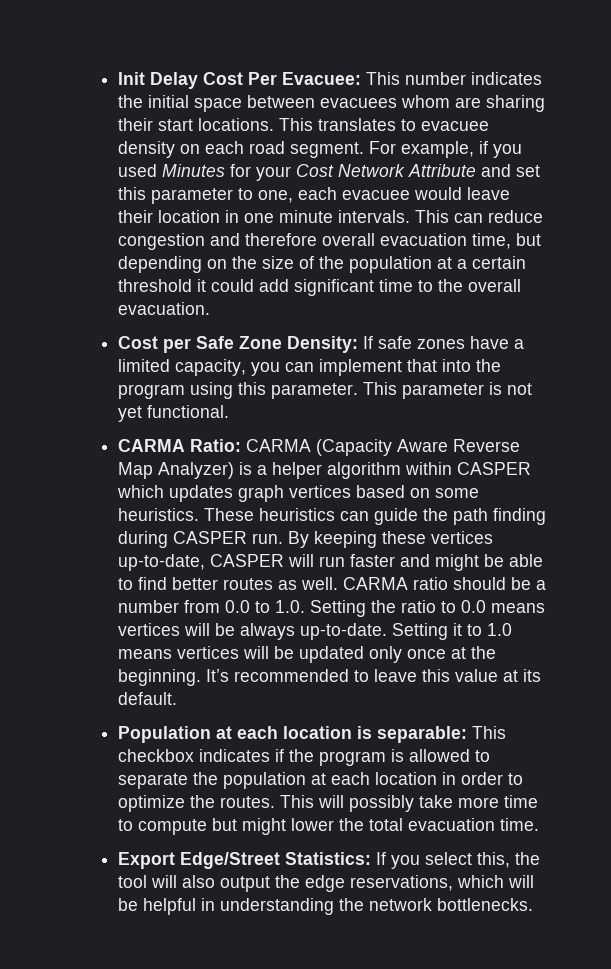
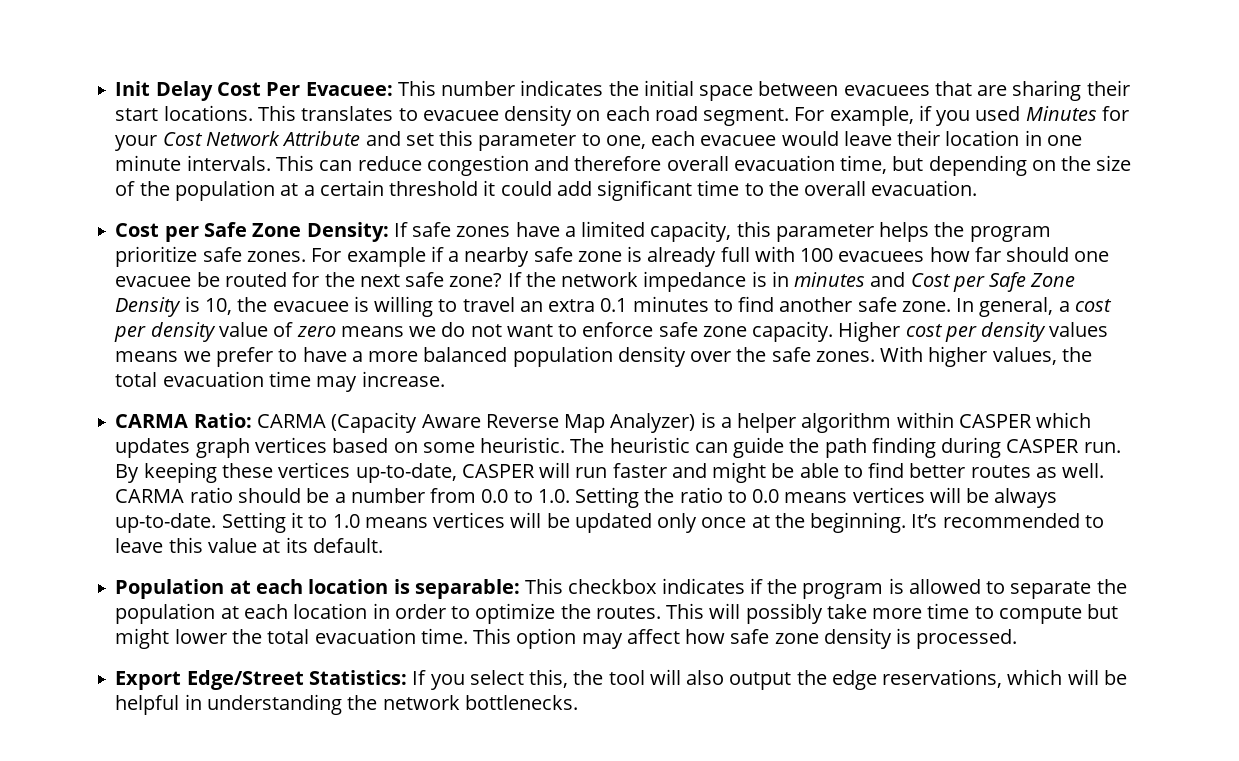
- Init Delay Cost Per Evacuee: This number indicates the initial space between evacuees whom are sharing their start locations.
+ Init Delay Cost Per Evacuee: This number indicates the initial space between evacuees that are sharing their start locations.
- Cost per Safe Zone Density: If safe zones have a limited capacity, you can implement that into the program using this parameter. This parameter is not yet functional.
+ Cost per Safe Zone Density: If safe zones have a limited capacity, this parameter helps the program prioritize safe zones. For example if a nearby safe zone is already full with 100 evacuees how far should one evacuee be routed for the next safe zone? If the network impedance is in minutes and Cost per Safe Zone Density is 10, the evacuee is willing to travel an extra 0.1 minutes to find another safe zone. In general, a cost per density value of zero means we do not want to enforce safe zone capacity. Higher cost per density values means we prefer to have a more balanced population density over the safe zones. With higher values, the total evacuation time may increase.
- CARMA Ratio: CARMA (Capacity Aware Reverse Map Analyzer) is a helper algorithm within CASPER which updates graph vertices based on some heuristics. These heuristics can guide the path finding during CASPER run.
+ CARMA Ratio: CARMA (Capacity Aware Reverse Map Analyzer) is a helper algorithm within CASPER which updates graph vertices based on some heuristic. The heuristic can guide the path finding during CASPER run.
+ This option may affect how safe zone density is processed.

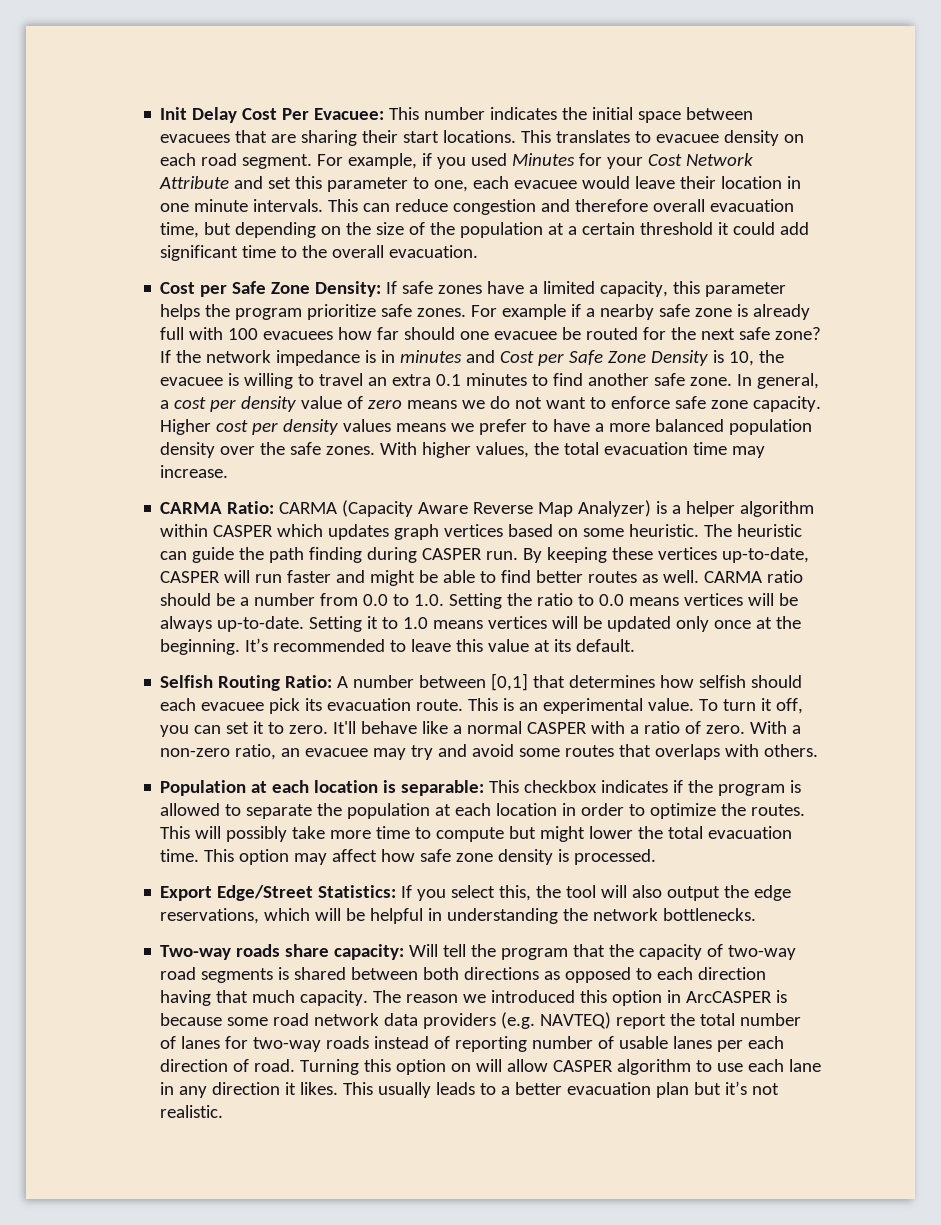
+ Selfish Routing Ratio: A number between [0,1] that determines how selfish should each evacuee pick its evacuation route. This is an experimental value. To turn it off, you can set it to zero. It'll behave like a normal CASPER with a ratio of zero. With a non-zero ratio, an evacuee may try and avoid some routes that overlaps with others.
+ Two-way roads share capacity: Will tell the program that the capacity of two-way road segments is shared between both directions as opposed to each direction having that much capacity. The reason we introduced this option in ArcCASPER is because some road network data providers (e.g. NAVTEQ) report the total number of lanes for two-way roads instead of reporting number of usable lanes per each direction of road. Turning this option on will allow CASPER algorithm to use each lane in any direction it likes. This usually leads to a better evacuation plan but it’s not realistic.

